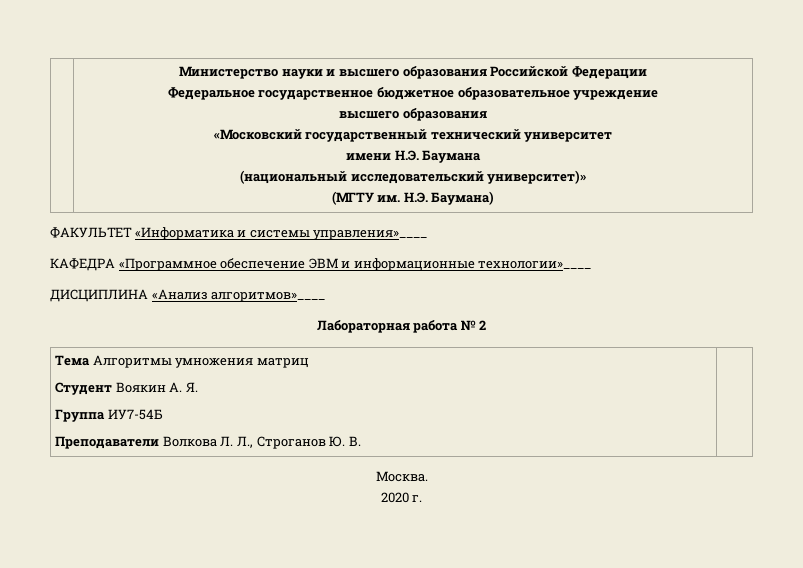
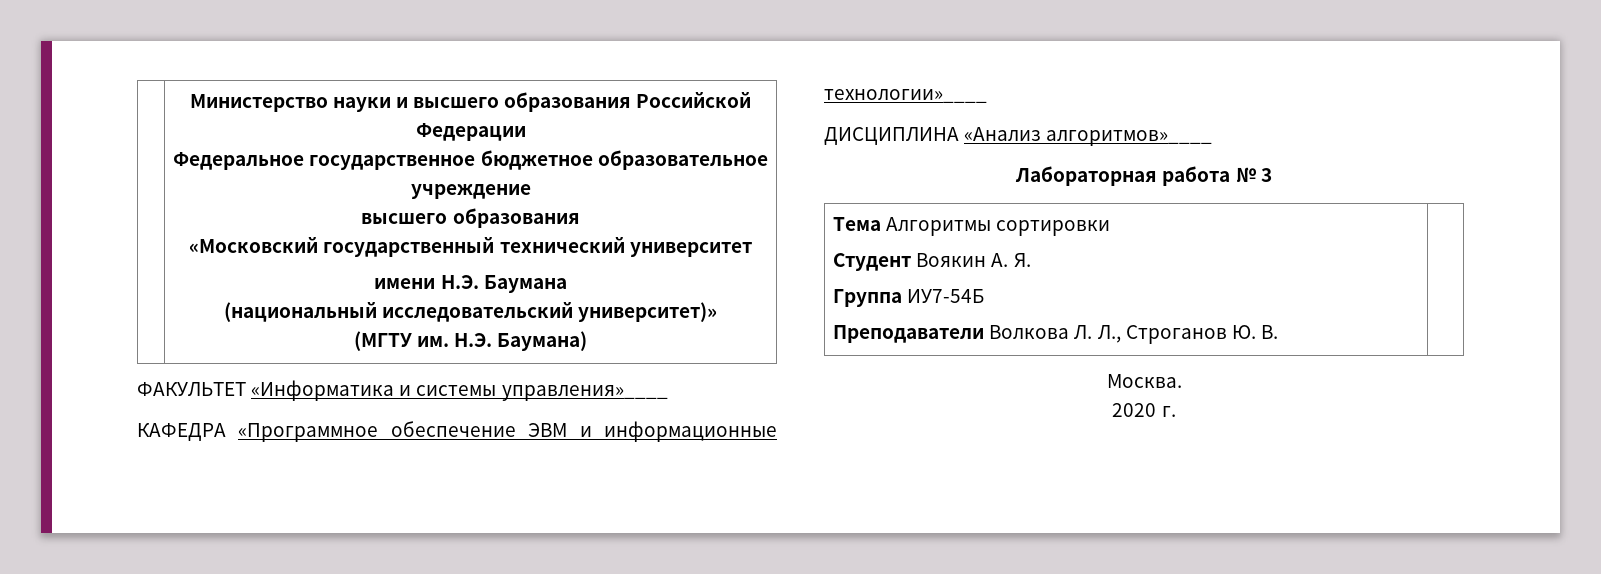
- Лабораторная работа № 2
+ Лабораторная работа № 3
- Тема Алгоритмы умножения матриц
+ Тема Алгоритмы сортировки

